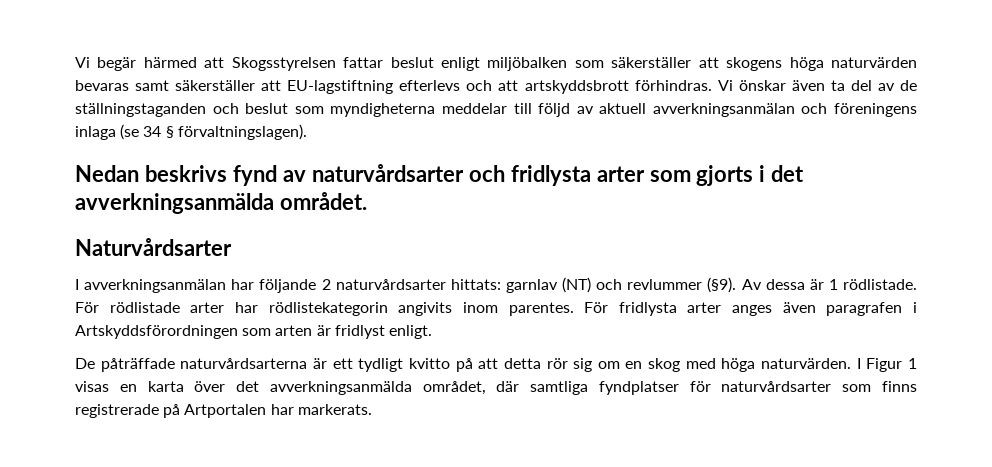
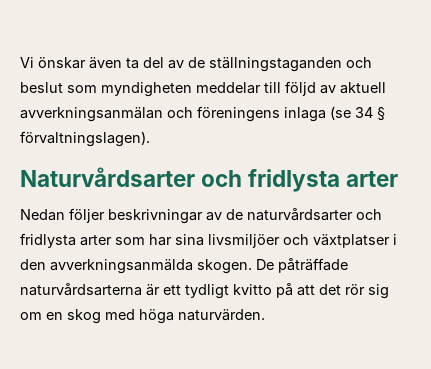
- Vi begär härmed att Skogsstyrelsen fattar beslut enligt miljöbalken som säkerställer att skogens höga naturvärden bevaras samt säkerställer att EU-lagstiftning efterlevs och att artskyddsbrott förhindras. Vi önskar även ta del av de ställningstaganden och beslut som myndigheterna meddelar till följd av aktuell avverkningsanmälan och föreningens inlaga (se 34 § förvaltningslagen).
+ Vi önskar även ta del av de ställningstaganden och beslut som myndigheten meddelar till följd av aktuell avverkningsanmälan och föreningens inlaga (se 34 § förvaltningslagen).
- Nedan beskrivs fynd av naturvårdsarter och fridlysta arter som gjorts i det avverkningsanmälda området.
- Naturvårdsarter
- I avverkningsanmälan har följande 2 naturvårdsarter hittats: garnlav (NT) och revlummer (§9). Av dessa är 1 rödlistade. För rödlistade arter har rödlistekategorin angivits inom parentes. För fridlysta arter anges även paragrafen i Artskyddsförordningen som arten är fridlyst enligt.
- De påträffade naturvårdsarterna är ett tydligt kvitto på att detta rör sig om en skog med höga naturvärden. I Figur 1 visas en karta över det avverkningsanmälda området, där samtliga fyndplatser för naturvårdsarter som finns registrerade på Artportalen har markerats.
+ Naturvårdsarter och fridlysta arter
+ Nedan följer beskrivningar av de naturvårdsarter och fridlysta arter som har sina livsmiljöer och växtplatser i den avverkningsanmälda skogen. De påträffade naturvårdsarterna är ett tydligt kvitto på att det rör sig om en skog med höga naturvärden.

